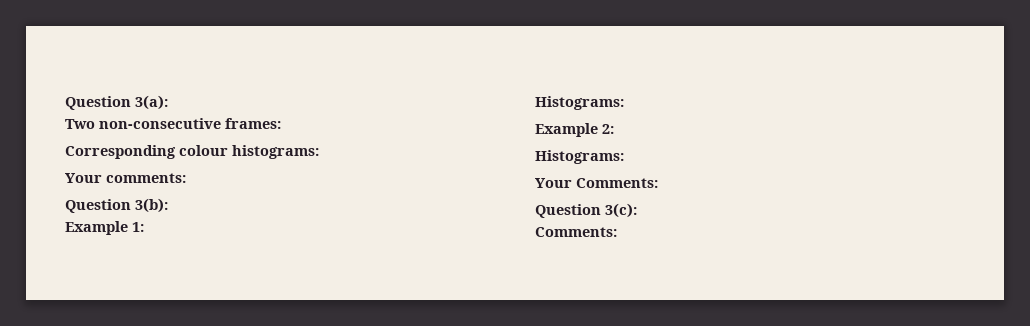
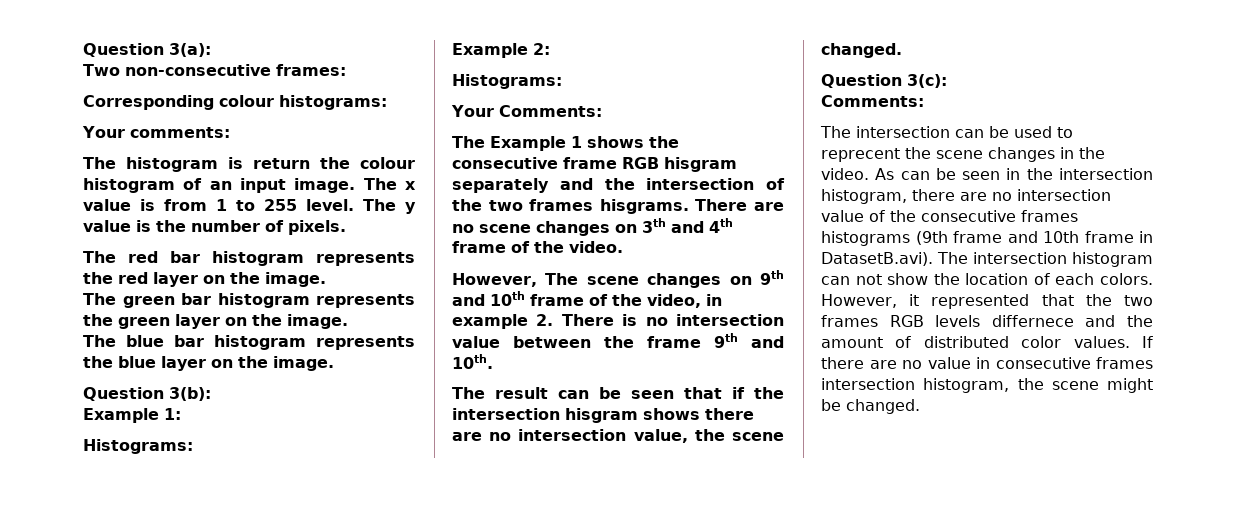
+ The histogram is return the colour histogram of an input image. The x value is from 1 to 255 level. The y value is the number of pixels.
+ The red bar histogram represents the red layer on the image.
+ The green bar histogram represents the green layer on the image.
+ The blue bar histogram represents the blue layer on the image.
+ The Example 1 shows the consecutive frame RGB hisgram separately and the intersection of the two frames hisgrams. There are no scene changes on 3th and 4th frame of the video.
+ However, The scene changes on 9th and 10th frame of the video, in example 2. There is no intersection value between the frame 9th and 10th.
+ The result can be seen that if the intersection hisgram shows there are no intersection value, the scene changed.
  Question 3(c):
  Comments:
+ The intersection can be used to reprecent the scene changes in the video. As can be seen in the intersection histogram, there are no intersection value of the consecutive frames histograms (9th frame and 10th frame in DatasetB.avi). The intersection histogram can not show the location of each colors. However, it represented that the two frames RGB levels differnece and the amount of distributed color values. If there are no value in consecutive frames intersection histogram, the scene might be changed.

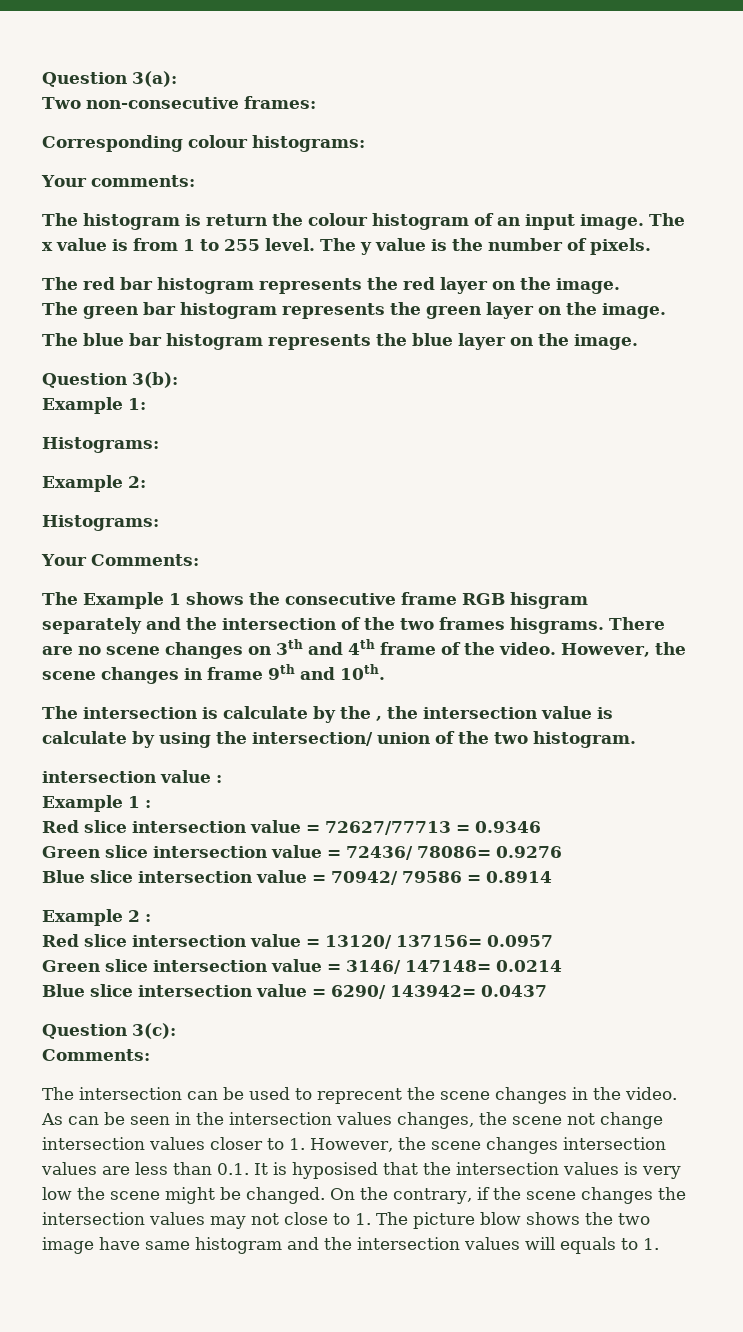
- There are no scene changes on 3th and 4th frame of the video.
- However, The scene changes on 9th and 10th frame of the video, in example 2. There is no intersection value between the frame 9th and 10th.
+ There are no scene changes on 3th and 4th frame of the video. However, the scene changes in frame 9th and 10th.
- The result can be seen that if the intersection hisgram shows there are no intersection value, the scene changed.
+ The intersection is calculate by the , the intersection value is calculate by using the intersection/ union of the two histogram.
+ intersection value :
+ Example 1 :
+ Red slice intersection value = 72627/77713 = 0.9346
+ Green slice intersection value = 72436/ 78086= 0.9276
+ Blue slice intersection value = 70942/ 79586 = 0.8914
+ Example 2 :
+ Red slice intersection value = 13120/ 137156= 0.0957
+ Green slice intersection value = 3146/ 147148= 0.0214
+ Blue slice intersection value = 6290/ 143942= 0.0437
- As can be seen in the intersection histogram, there are no intersection value of the consecutive frames histograms (9th frame and 10th frame in DatasetB.avi). The intersection histogram can not show the location of each colors. However, it represented that the two frames RGB levels differnece and the amount of distributed color values. If there are no value in consecutive frames intersection histogram, the scene might be changed.
+ As can be seen in the intersection values changes, the scene not change intersection values closer to 1. However, the scene changes intersection values are less than 0.1. It is hyposised that the intersection values is very low the scene might be changed.
+ On the contrary, if the scene changes the intersection values may not close to 1. The picture blow shows the two image have same histogram and the intersection values will equals to 1.

